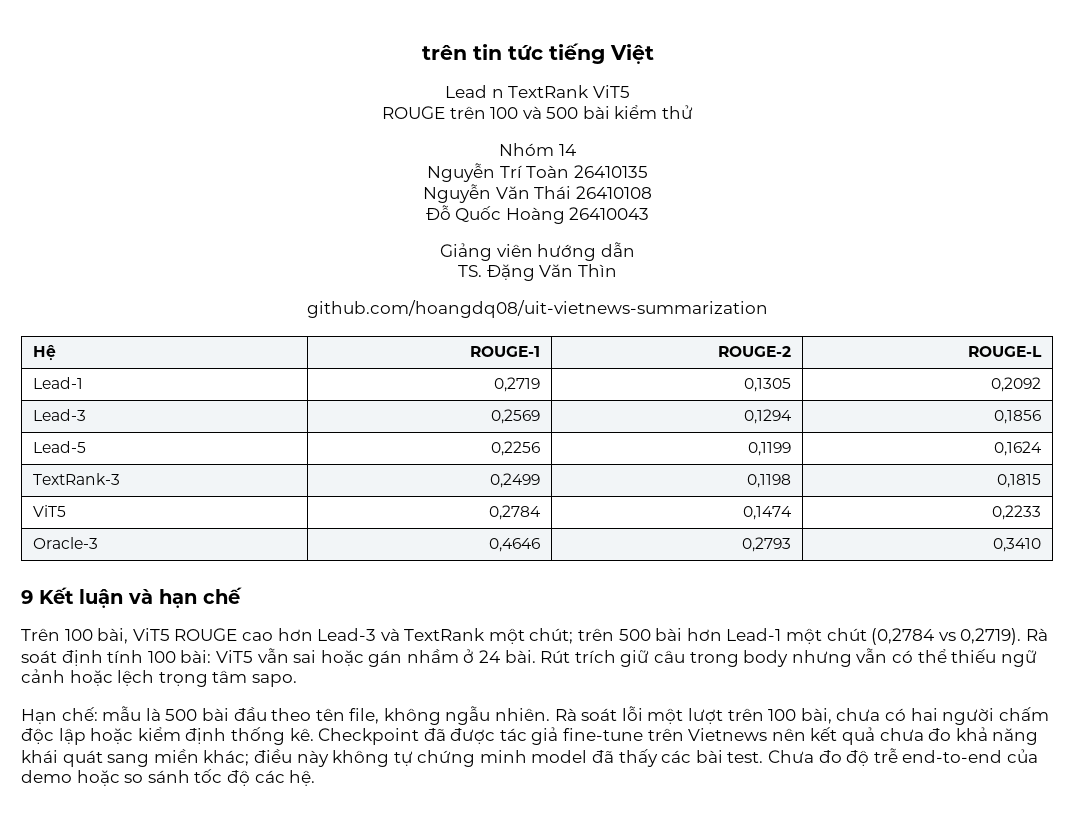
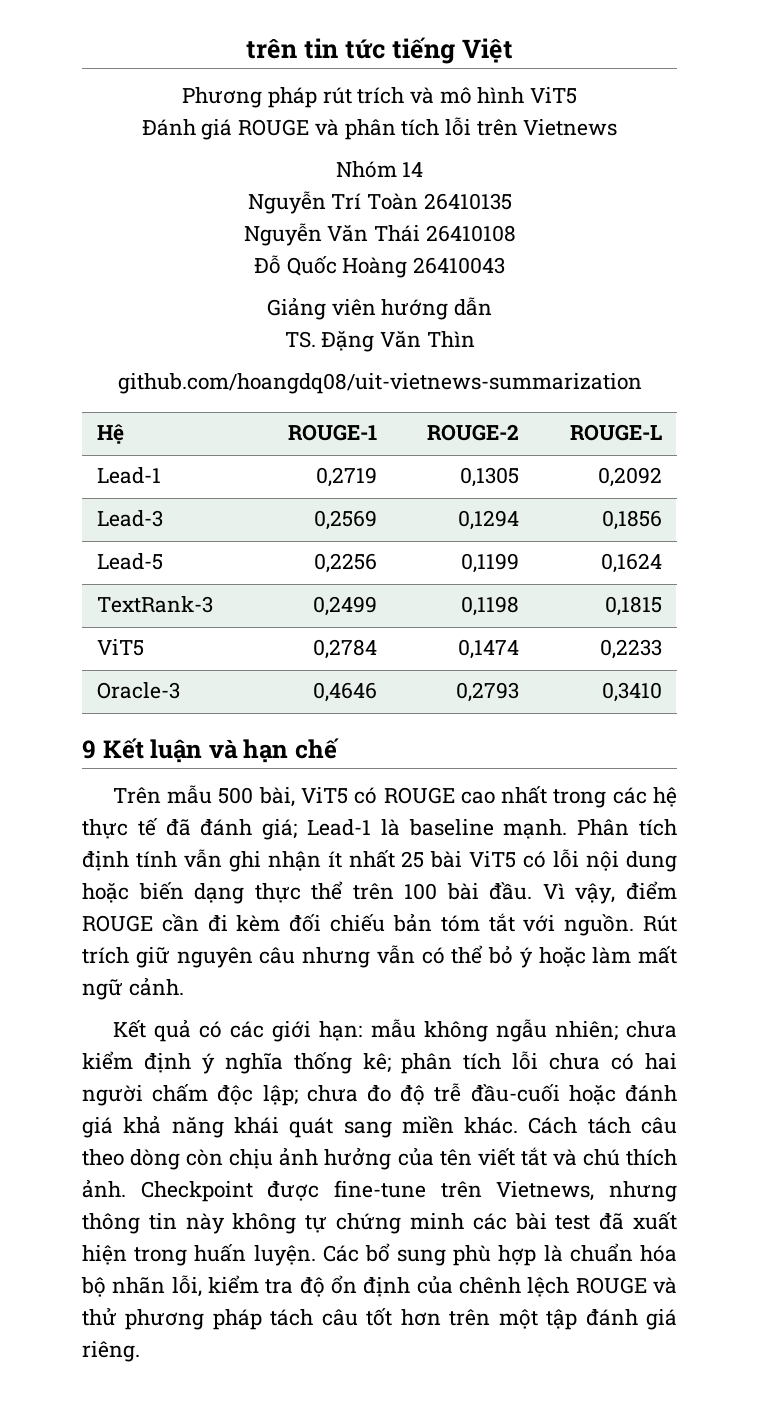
- Lead n TextRank ViT5
- ROUGE trên 100 và 500 bài kiểm thử
+ Phương pháp rút trích và mô hình ViT5
+ Đánh giá ROUGE và phân tích lỗi trên Vietnews
- Trên 100 bài, ViT5 ROUGE cao hơn Lead-3 và TextRank một chút; trên 500 bài hơn Lead-1 một chút (0,2784 vs 0,2719). Rà soát định tính 100 bài: ViT5 vẫn sai hoặc gán nhầm ở 24 bài. Rút trích giữ câu trong body nhưng vẫn có thể thiếu ngữ cảnh hoặc lệch trọng tâm sapo.
- Hạn chế: mẫu là 500 bài đầu theo tên file, không ngẫu nhiên. Rà soát lỗi một lượt trên 100 bài, chưa có hai người chấm độc lập hoặc kiểm định thống kê. Checkpoint đã được tác giả fine-tune trên Vietnews nên kết quả chưa đo khả năng khái quát sang miền khác; điều này không tự chứng minh model đã thấy các bài test. Chưa đo độ trễ end-to-end của demo hoặc so sánh tốc độ các hệ.
+ Trên mẫu 500 bài, ViT5 có ROUGE cao nhất trong các hệ thực tế đã đánh giá; Lead-1 là baseline mạnh. Phân tích định tính vẫn ghi nhận ít nhất 25 bài ViT5 có lỗi nội dung hoặc biến dạng thực thể trên 100 bài đầu. Vì vậy, điểm ROUGE cần đi kèm đối chiếu bản tóm tắt với nguồn. Rút trích giữ nguyên câu nhưng vẫn có thể bỏ ý hoặc làm mất ngữ cảnh.
+ Kết quả có các giới hạn: mẫu không ngẫu nhiên; chưa kiểm định ý nghĩa thống kê; phân tích lỗi chưa có hai người chấm độc lập; chưa đo độ trễ đầu-cuối hoặc đánh giá khả năng khái quát sang miền khác. Cách tách câu theo dòng còn chịu ảnh hưởng của tên viết tắt và chú thích ảnh. Checkpoint được fine-tune trên Vietnews, nhưng thông tin này không tự chứng minh các bài test đã xuất hiện trong huấn luyện. Các bổ sung phù hợp là chuẩn hóa bộ nhãn lỗi, kiểm tra độ ổn định của chênh lệch ROUGE và thử phương pháp tách câu tốt hơn trên một tập đánh giá riêng.

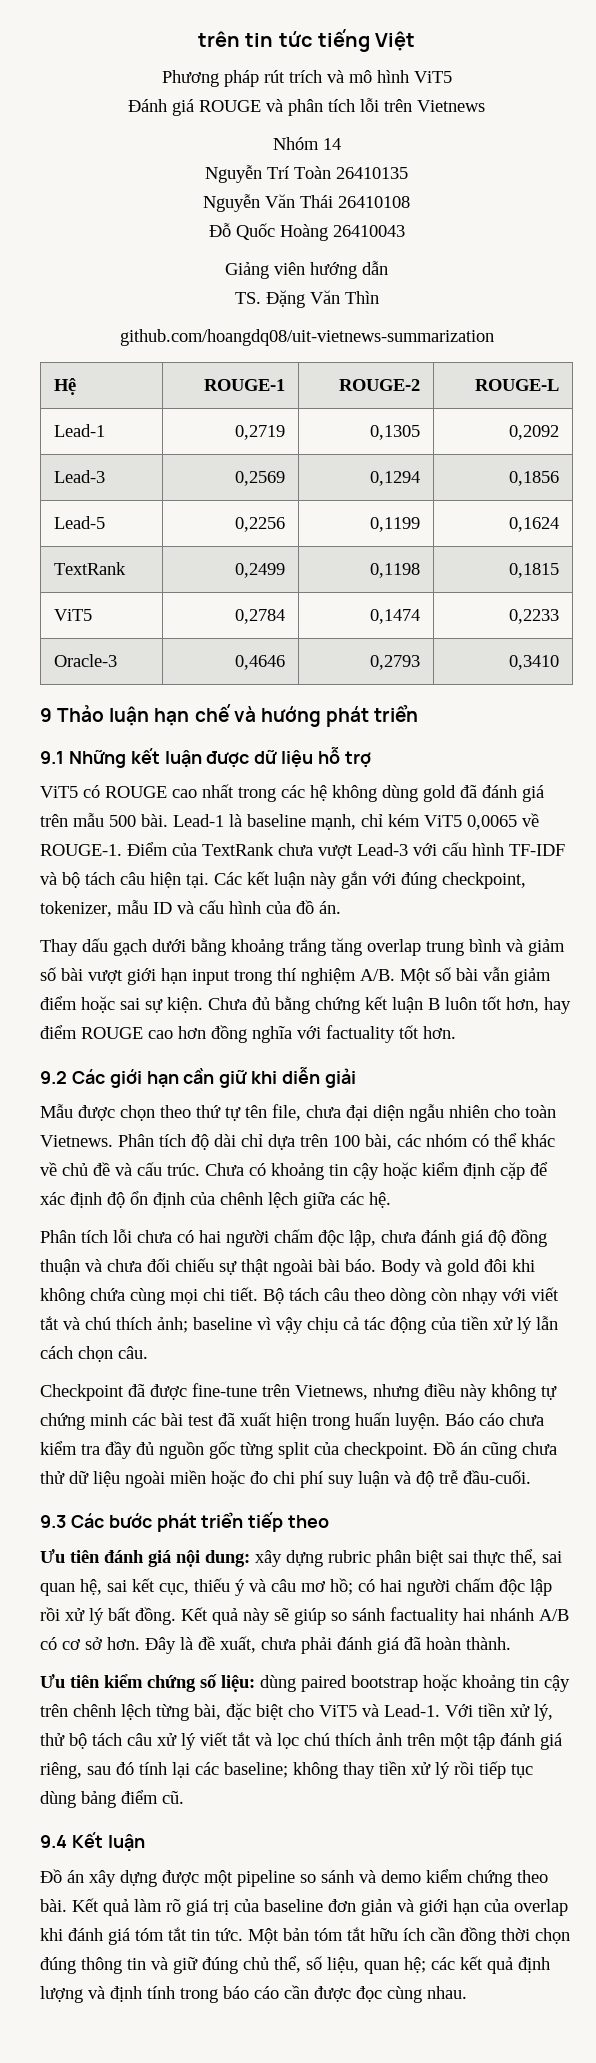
- TextRank-3 | 0,2499 | 0,1198 | 0,1815
+ TextRank | 0,2499 | 0,1198 | 0,1815
- 9 Kết luận và hạn chế
- Trên mẫu 500 bài, ViT5 có ROUGE cao nhất trong các hệ thực tế đã đánh giá; Lead-1 là baseline mạnh. Phân tích định tính vẫn ghi nhận ít nhất 25 bài ViT5 có lỗi nội dung hoặc biến dạng thực thể trên 100 bài đầu. Vì vậy, điểm ROUGE cần đi kèm đối chiếu bản tóm tắt với nguồn. Rút trích giữ nguyên câu nhưng vẫn có thể bỏ ý hoặc làm mất ngữ cảnh.
- Kết quả có các giới hạn: mẫu không ngẫu nhiên; chưa kiểm định ý nghĩa thống kê; phân tích lỗi chưa có hai người chấm độc lập; chưa đo độ trễ đầu-cuối hoặc đánh giá khả năng khái quát sang miền khác. Cách tách câu theo dòng còn chịu ảnh hưởng của tên viết tắt và chú thích ảnh. Checkpoint được fine-tune trên Vietnews, nhưng thông tin này không tự chứng minh các bài test đã xuất hiện trong huấn luyện.
+ 9 Thảo luận hạn chế và hướng phát triển
+ 9.1 Những kết luận được dữ liệu hỗ trợ
+ ViT5 có ROUGE cao nhất trong các hệ không dùng gold đã đánh giá trên mẫu 500 bài. Lead-1 là baseline mạnh, chỉ kém ViT5 0,0065 về ROUGE-1. Điểm của TextRank chưa vượt Lead-3 với cấu hình TF-IDF và bộ tách câu hiện tại. Các kết luận này gắn với đúng checkpoint, tokenizer, mẫu ID và cấu hình của đồ án.
+ Thay dấu gạch dưới bằng khoảng trắng tăng overlap trung bình và giảm số bài vượt giới hạn input trong thí nghiệm A/B. Một số bài vẫn giảm điểm hoặc sai sự kiện. Chưa đủ bằng chứng kết luận B luôn tốt hơn, hay điểm ROUGE cao hơn đồng nghĩa với factuality tốt hơn.
+ 9.2 Các giới hạn cần giữ khi diễn giải
+ Mẫu được chọn theo thứ tự tên file, chưa đại diện ngẫu nhiên cho toàn Vietnews. Phân tích độ dài chỉ dựa trên 100 bài, các nhóm có thể khác về chủ đề và cấu trúc. Chưa có khoảng tin cậy hoặc kiểm định cặp để xác định độ ổn định của chênh lệch giữa các hệ.
+ Phân tích lỗi chưa có hai người chấm độc lập, chưa đánh giá độ đồng thuận và chưa đối chiếu sự thật ngoài bài báo. Body và gold đôi khi không chứa cùng mọi chi tiết. Bộ tách câu theo dòng còn nhạy với viết tắt và chú thích ảnh; baseline vì vậy chịu cả tác động của tiền xử lý lẫn cách chọn câu.
+ Checkpoint đã được fine-tune trên Vietnews, nhưng điều này không tự chứng minh các bài test đã xuất hiện trong huấn luyện.
- Các bổ sung phù hợp là chuẩn hóa bộ nhãn lỗi, kiểm tra độ ổn định của chênh lệch ROUGE và thử phương pháp tách câu tốt hơn trên một tập đánh giá riêng.
+ Báo cáo chưa kiểm tra đầy đủ nguồn gốc từng split của checkpoint. Đồ án cũng chưa thử dữ liệu ngoài miền hoặc đo chi phí suy luận và độ trễ đầu-cuối.
+ 9.3 Các bước phát triển tiếp theo
+ Ưu tiên đánh giá nội dung: xây dựng rubric phân biệt sai thực thể, sai quan hệ, sai kết cục, thiếu ý và câu mơ hồ; có hai người chấm độc lập rồi xử lý bất đồng. Kết quả này sẽ giúp so sánh factuality hai nhánh A/B có cơ sở hơn. Đây là đề xuất, chưa phải đánh giá đã hoàn thành.
+ Ưu tiên kiểm chứng số liệu: dùng paired bootstrap hoặc khoảng tin cậy trên chênh lệch từng bài, đặc biệt cho ViT5 và Lead-1. Với tiền xử lý, thử bộ tách câu xử lý viết tắt và lọc chú thích ảnh trên một tập đánh giá riêng, sau đó tính lại các baseline; không thay tiền xử lý rồi tiếp tục dùng bảng điểm cũ.
+ 9.4 Kết luận
+ Đồ án xây dựng được một pipeline so sánh và demo kiểm chứng theo bài. Kết quả làm rõ giá trị của baseline đơn giản và giới hạn của overlap khi đánh giá tóm tắt tin tức. Một bản tóm tắt hữu ích cần đồng thời chọn đúng thông tin và giữ đúng chủ thể, số liệu, quan hệ; các kết quả định lượng và định tính trong báo cáo cần được đọc cùng nhau.

